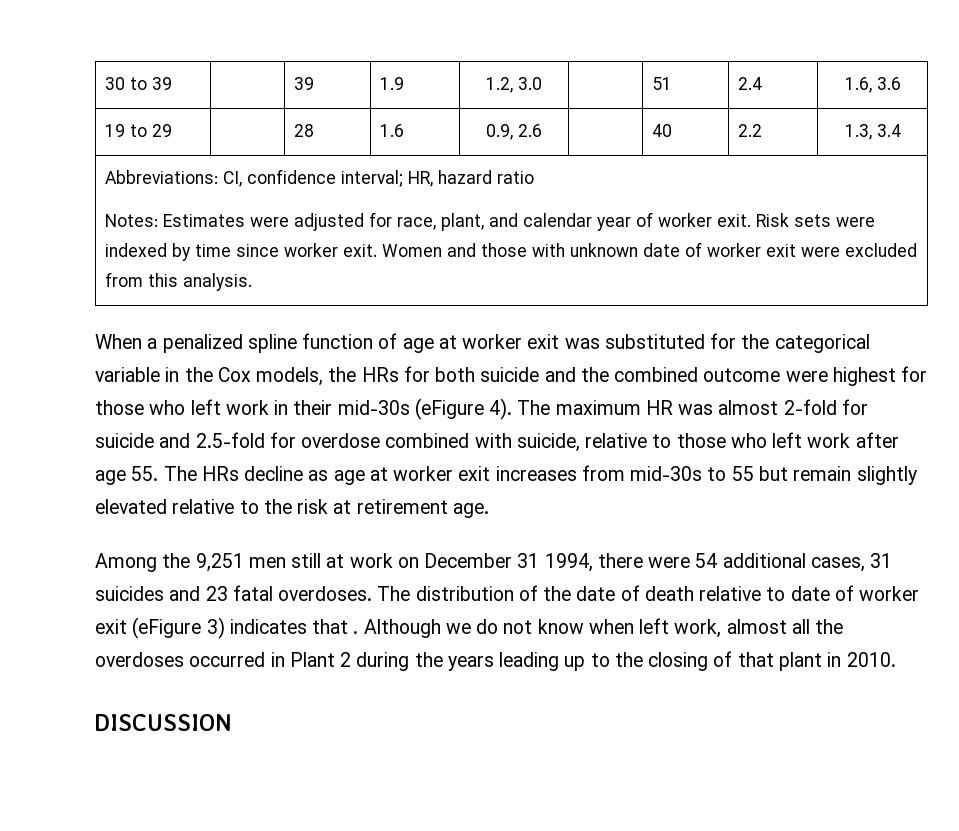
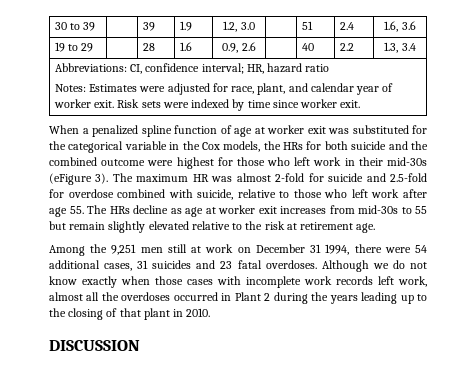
- Women and those with unknown date of worker exit were excluded from this analysis.
- When a penalized spline function of age at worker exit was substituted for the categorical variable in the Cox models, the HRs for both suicide and the combined outcome were highest for those who left work in their mid-30s (eFigure 4).
+ When a penalized spline function of age at worker exit was substituted for the categorical variable in the Cox models, the HRs for both suicide and the combined outcome were highest for those who left work in their mid-30s (eFigure 3).
- The distribution of the date of death relative to date of worker exit (eFigure 3) indicates that .
- Although we do not know when left work, almost all the overdoses occurred in Plant 2 during the years leading up to the closing of that plant in 2010.
+ Although we do not know exactly when those cases with incomplete work records left work, almost all the overdoses occurred in Plant 2 during the years leading up to the closing of that plant in 2010.

